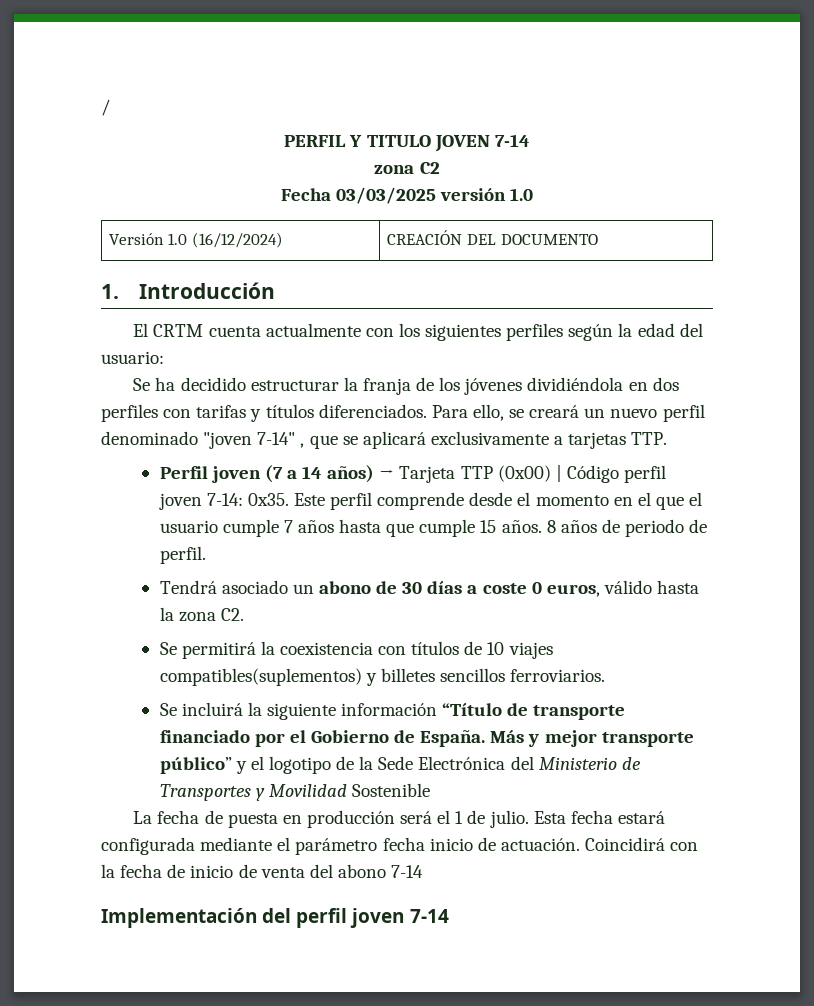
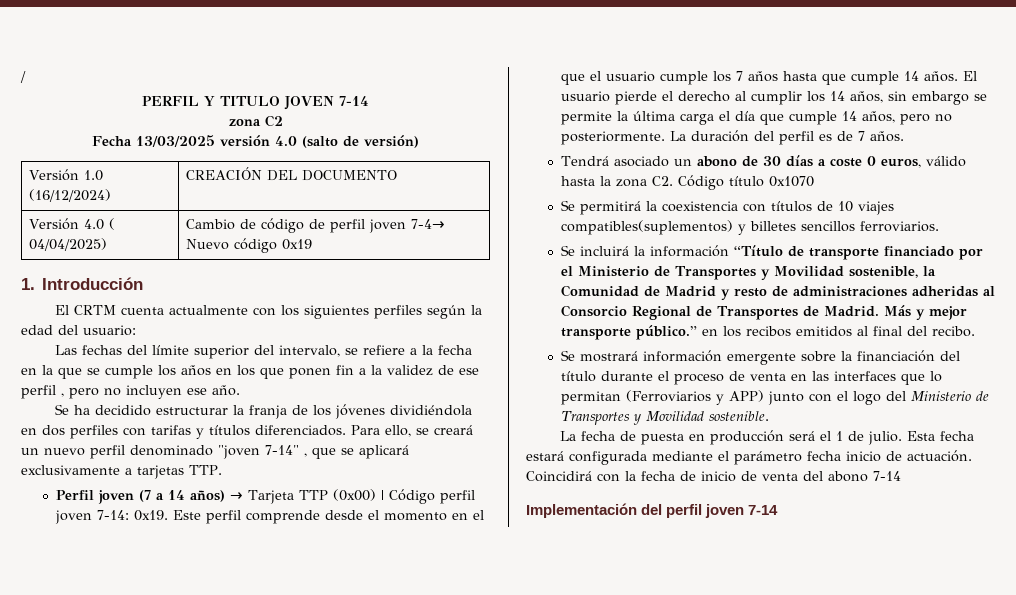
- Fecha 03/03/2025 versión 1.0
+ Fecha 13/03/2025 versión 4.0 (salto de versión)
+ Versión 4.0 ( 04/04/2025) | Cambio de código de perfil joven 7-4→ Nuevo código 0x19
+ Las fechas del límite superior del intervalo, se refiere a la fecha en la que se cumple los años en los que ponen fin a la validez de ese perfil , pero no incluyen ese año.
- Perfil joven (7 a 14 años) → Tarjeta TTP (0x00) | Código perfil joven 7-14: 0x35.
+ Perfil joven (7 a 14 años) → Tarjeta TTP (0x00) | Código perfil joven 7-14: 0x19.
- Este perfil comprende desde el momento en el que el usuario cumple 7 años hasta que cumple 15 años. 8 años de periodo de perfil.
+ Este perfil comprende desde el momento en el que el usuario cumple los 7 años hasta que cumple 14 años. El usuario pierde el derecho al cumplir los 14 años, sin embargo se permite la última carga el día que cumple 14 años, pero no posteriormente. La duración del perfil es de 7 años.
- Tendrá asociado un abono de 30 días a coste 0 euros, válido hasta la zona C2.
+ Tendrá asociado un abono de 30 días a coste 0 euros, válido hasta la zona C2. Código título 0x1070
- Se incluirá la siguiente información “Título de transporte financiado por el Gobierno de España. Más y mejor transporte público” y el logotipo de la Sede Electrónica del Ministerio de Transportes y Movilidad Sostenible
+ Se incluirá la información “Título de transporte financiado por el Ministerio de Transportes y Movilidad sostenible, la Comunidad de Madrid y resto de administraciones adheridas al Consorcio Regional de Transportes de Madrid. Más y mejor transporte público.” en los recibos emitidos al final del recibo.
+ Se mostrará información emergente sobre la financiación del título durante el proceso de venta en las interfaces que lo permitan (Ferroviarios y APP) junto con el logo del Ministerio de Transportes y Movilidad sostenible.

